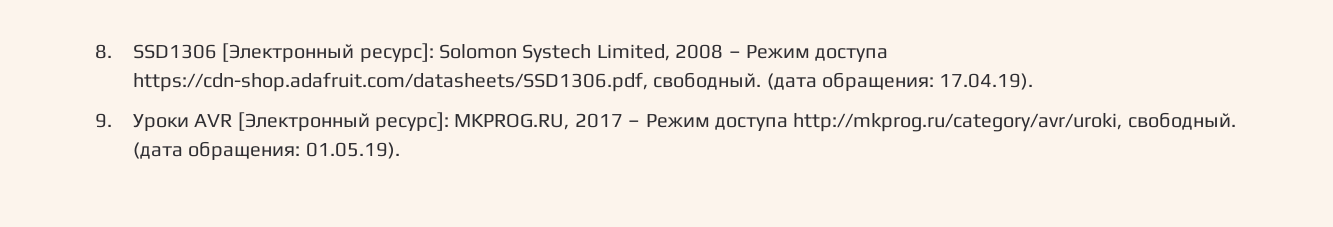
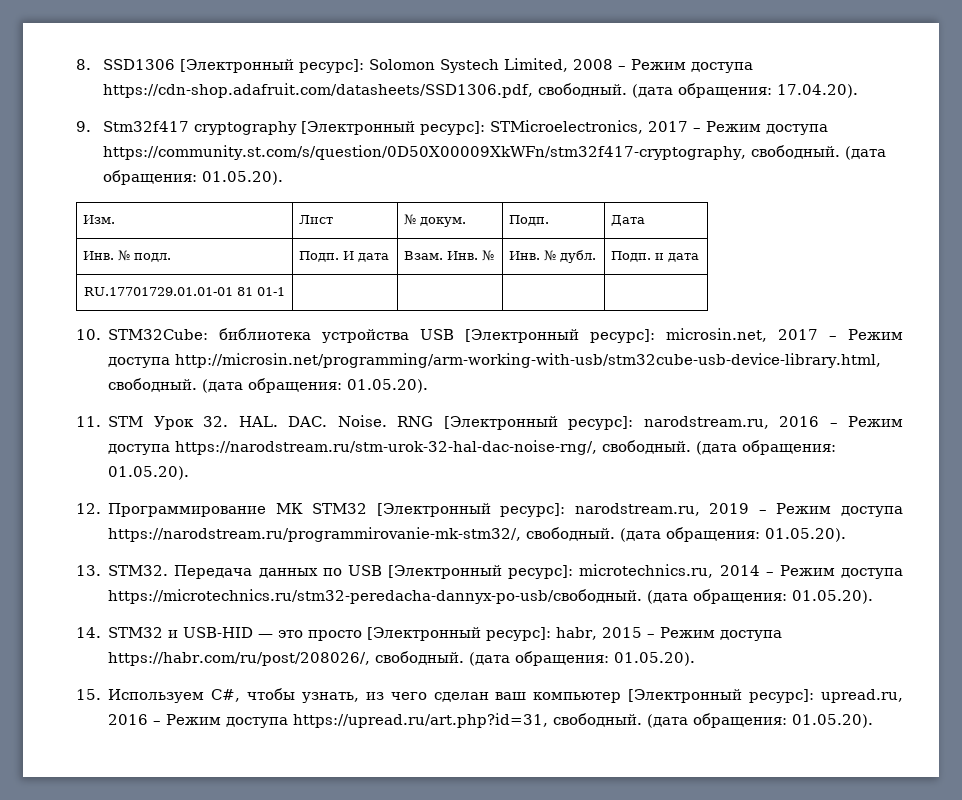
- (дата обращения: 17.04.19).
+ (дата обращения: 17.04.20).
- 9. Уроки AVR [Электронный ресурс]: MKPROG.RU, 2017 – Режим доступа http://mkprog.ru/category/avr/uroki, свободный. (дата обращения: 01.05.19).
+ 9. Stm32f417 cryptography [Электронный ресурс]: STMicroelectronics, 2017 – Режим доступа https://community.st.com/s/question/0D50X00009XkWFn/stm32f417-cryptography, свободный. (дата обращения: 01.05.20).
+ Изм. | Лист | № докум. | Подп. | Дата
+ Инв. № подл. | Подп. И дата | Взам. Инв. № | Инв. № дубл. | Подп. и дата
+ RU.17701729.01.01-01 81 01-1 | | | |
+ 10. STM32Cube: библиотека устройства USB [Электронный ресурс]: microsin.net, 2017 – Режим доступа http://microsin.net/programming/arm-working-with-usb/stm32cube-usb-device-library.html, свободный. (дата обращения: 01.05.20).
+ 11. STM Урок 32. HAL. DAC. Noise. RNG [Электронный ресурс]: narodstream.ru, 2016 – Режим доступа https://narodstream.ru/stm-urok-32-hal-dac-noise-rng/, свободный. (дата обращения: 01.05.20).
+ 12. Программирование МК STM32 [Электронный ресурс]: narodstream.ru, 2019 – Режим доступа https://narodstream.ru/programmirovanie-mk-stm32/, свободный. (дата обращения: 01.05.20).
+ 13. STM32. Передача данных по USB [Электронный ресурс]: microtechnics.ru, 2014 – Режим доступа https://microtechnics.ru/stm32-peredacha-dannyx-po-usb/свободный. (дата обращения: 01.05.20).
+ 14. STM32 и USB-HID — это просто [Электронный ресурс]: habr, 2015 – Режим доступа https://habr.com/ru/post/208026/, свободный. (дата обращения: 01.05.20).
+ 15. Используем C#, чтобы узнать, из чего сделан ваш компьютер [Электронный ресурс]: upread.ru, 2016 – Режим доступа https://upread.ru/art.php?id=31, свободный. (дата обращения: 01.05.20).

